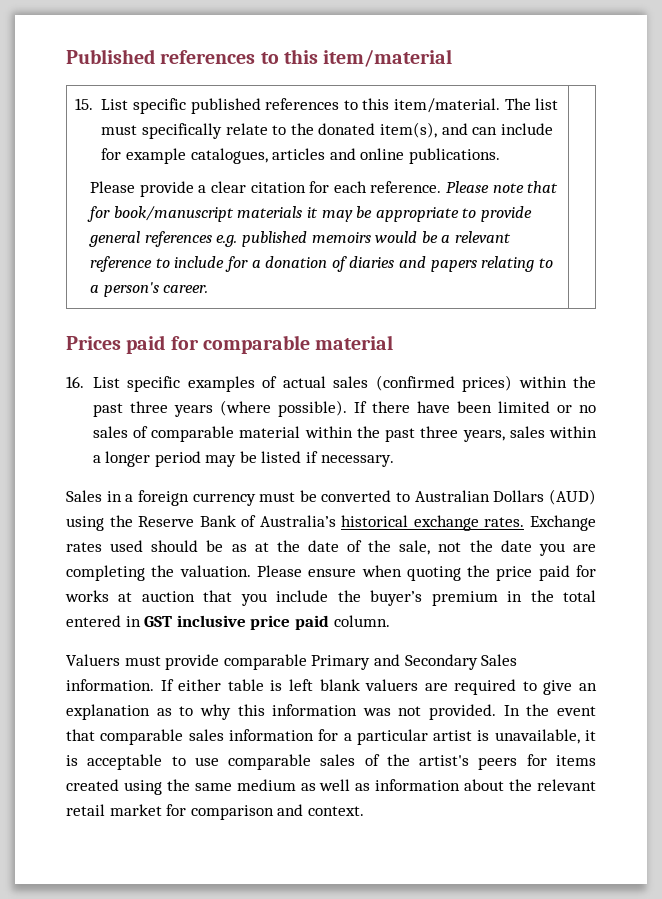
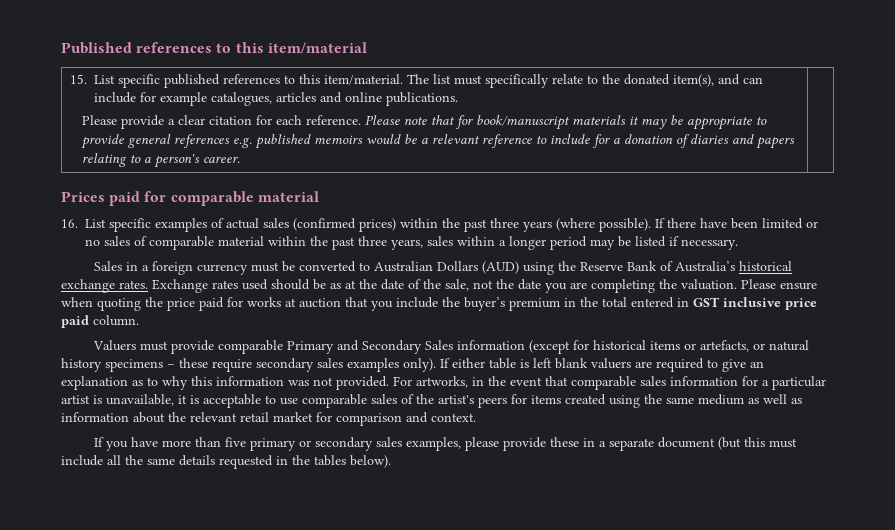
- Valuers must provide comparable Primary and Secondary Sales information.
+ Valuers must provide comparable Primary and Secondary Sales information (except for historical items or artefacts, or natural history specimens – these require secondary sales examples only).
- In the event that comparable sales information for a particular artist is unavailable, it is acceptable to use comparable sales of the artist's peers for items created using the same medium as well as information about the relevant retail market for comparison and context.
+ For artworks, in the event that comparable sales information for a particular artist is unavailable, it is acceptable to use comparable sales of the artist's peers for items created using the same medium as well as information about the relevant retail market for comparison and context.
+ If you have more than five primary or secondary sales examples, please provide these in a separate document (but this must include all the same details requested in the tables below).

